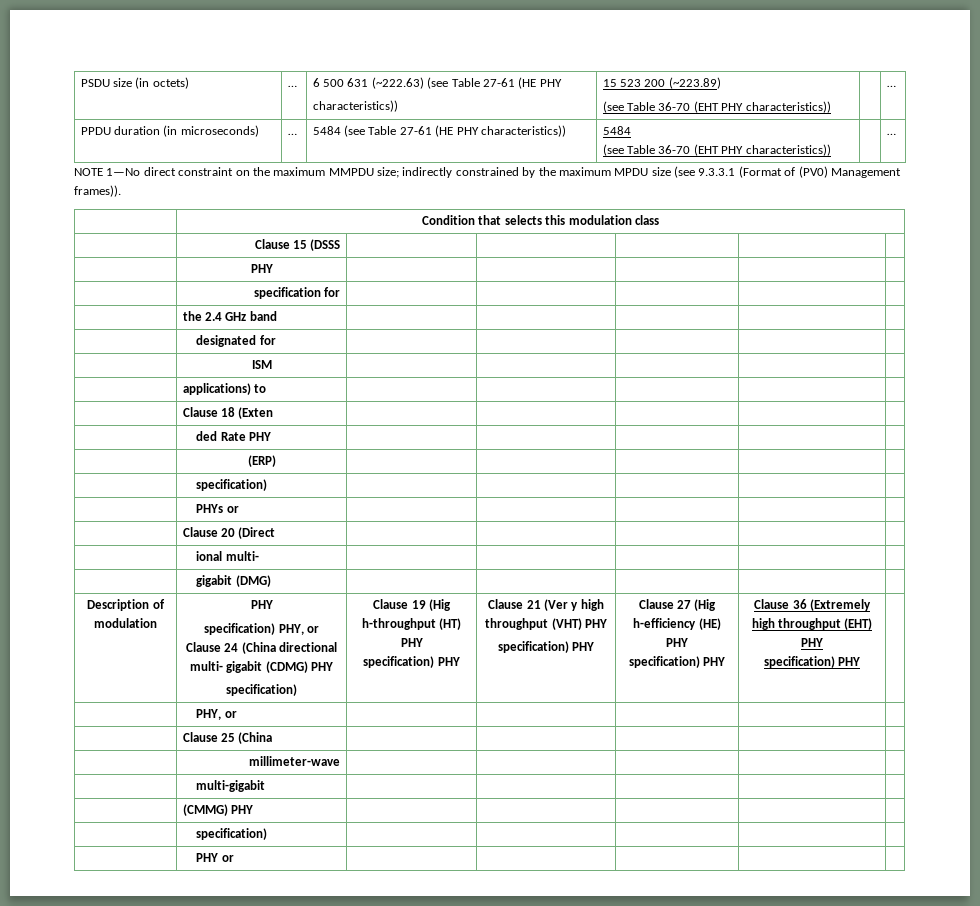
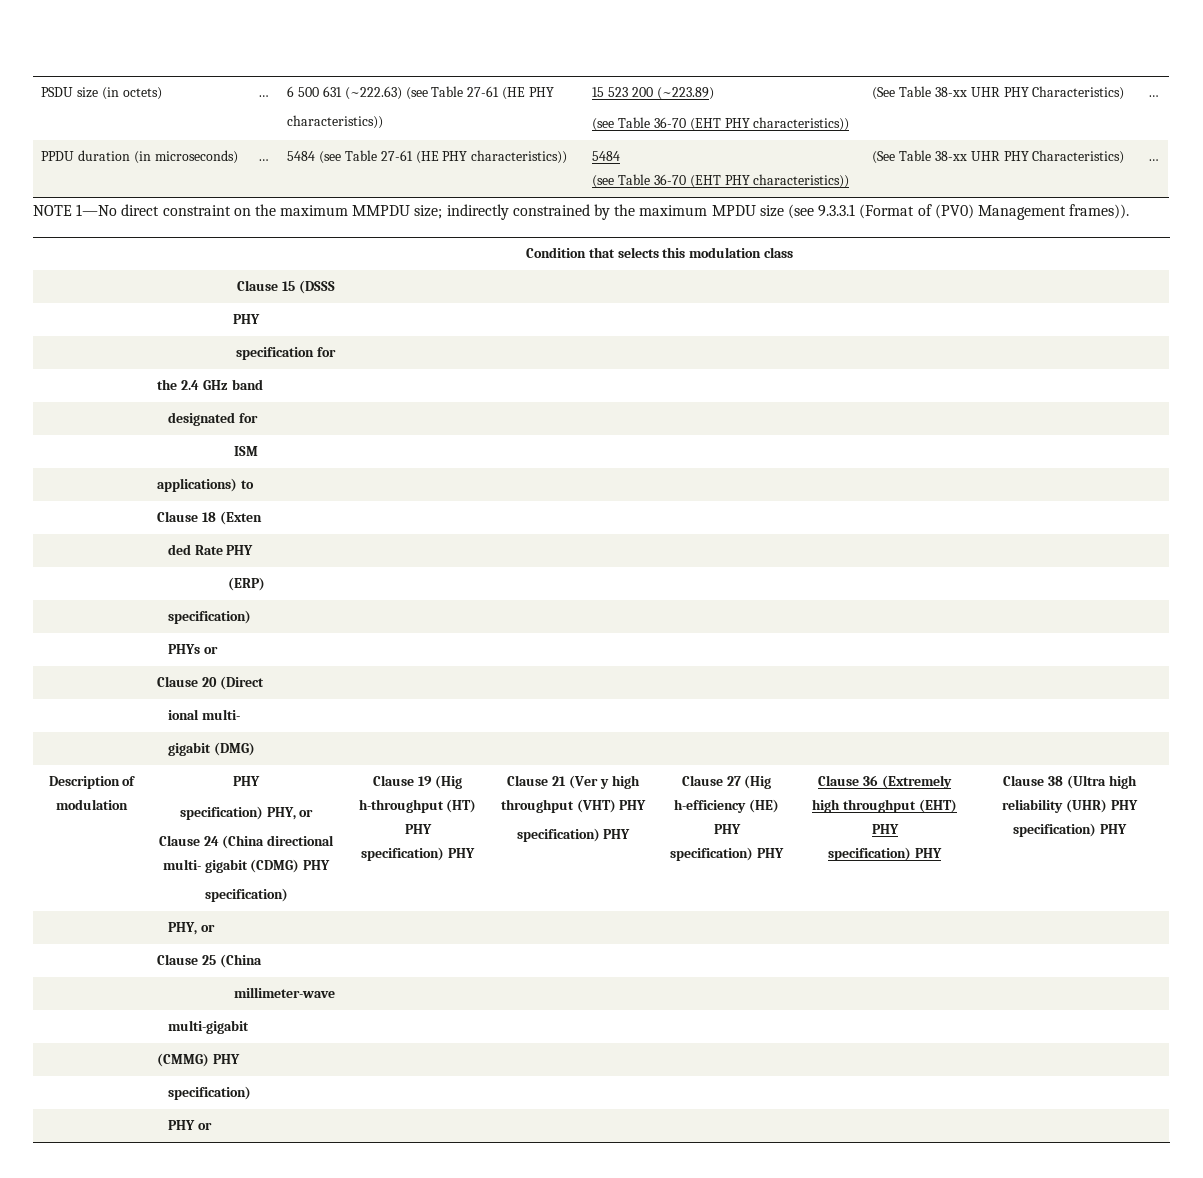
  PSDU size (in octets) | … | 6 500 631 (~222.63) (see Table 27-61 (HE PHY
  characteristics)) | 15 523 200 (~223.89)
- (see Table 36-70 (EHT PHY characteristics)) | | …
+ (see Table 36-70 (EHT PHY characteristics)) | (See Table 38-xx UHR PHY Characteristics) | …
  PPDU duration (in microseconds) | … | 5484 (see Table 27-61 (HE PHY characteristics)) | 5484
- (see Table 36-70 (EHT PHY characteristics)) | | …
+ (see Table 36-70 (EHT PHY characteristics)) | (See Table 38-xx UHR PHY Characteristics) | …
+ Clause 38 (Ultra high reliability (UHR) PHY specification) PHY

